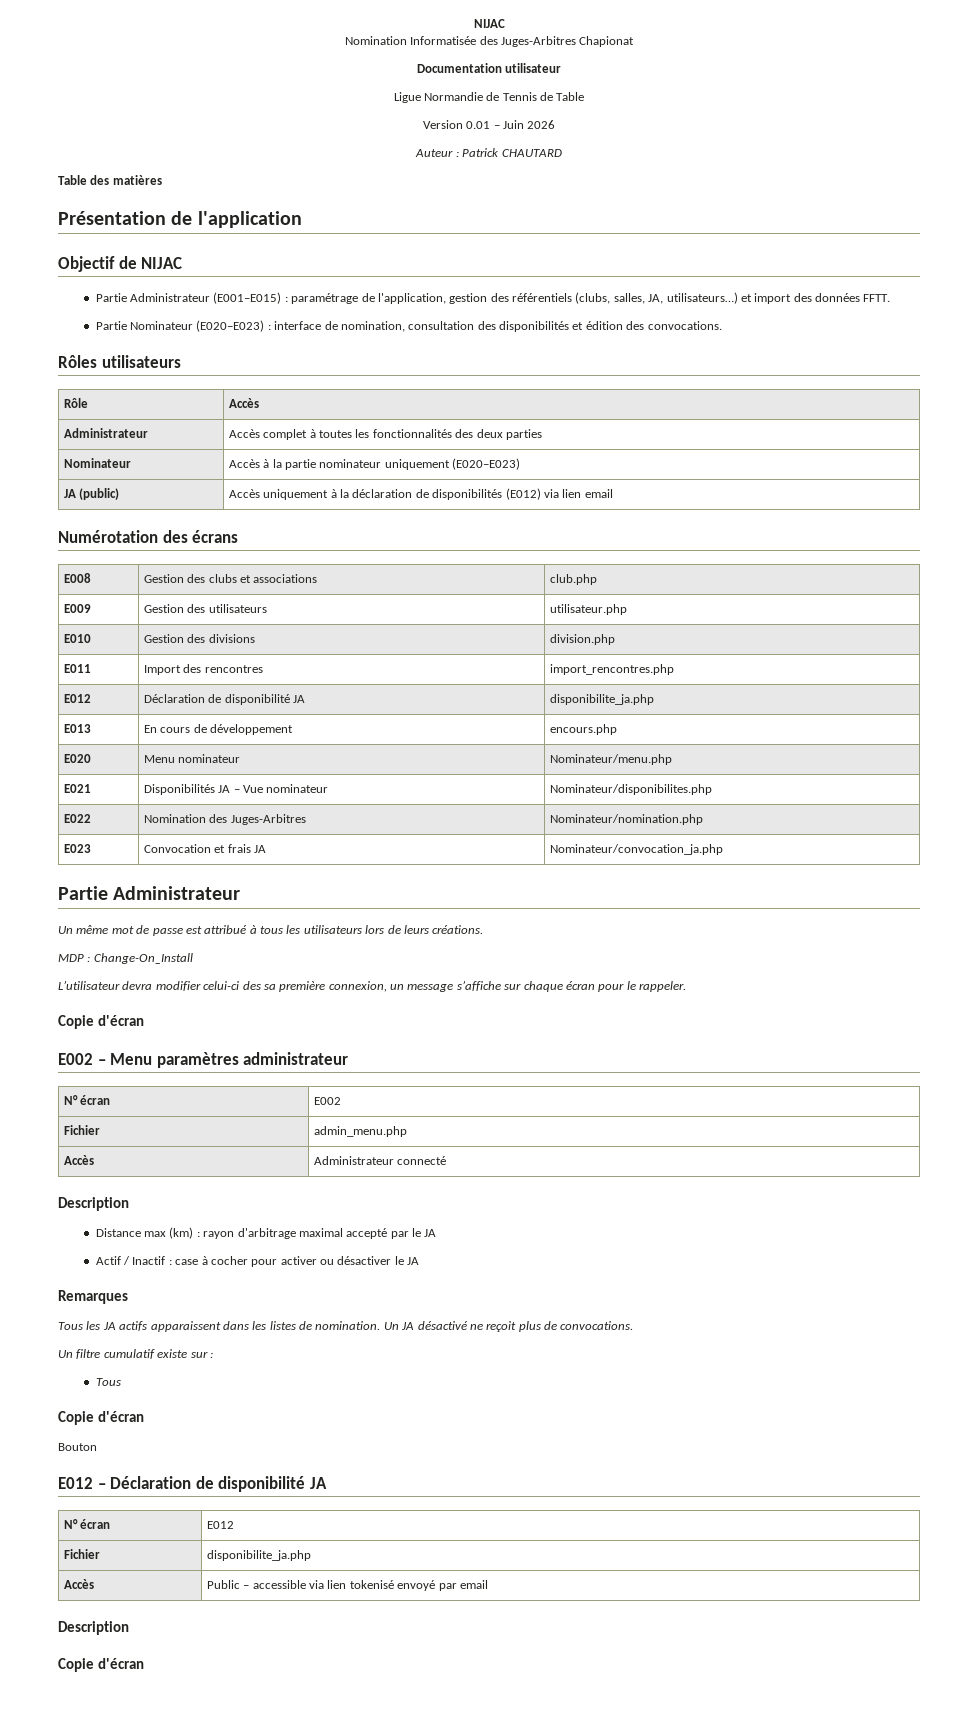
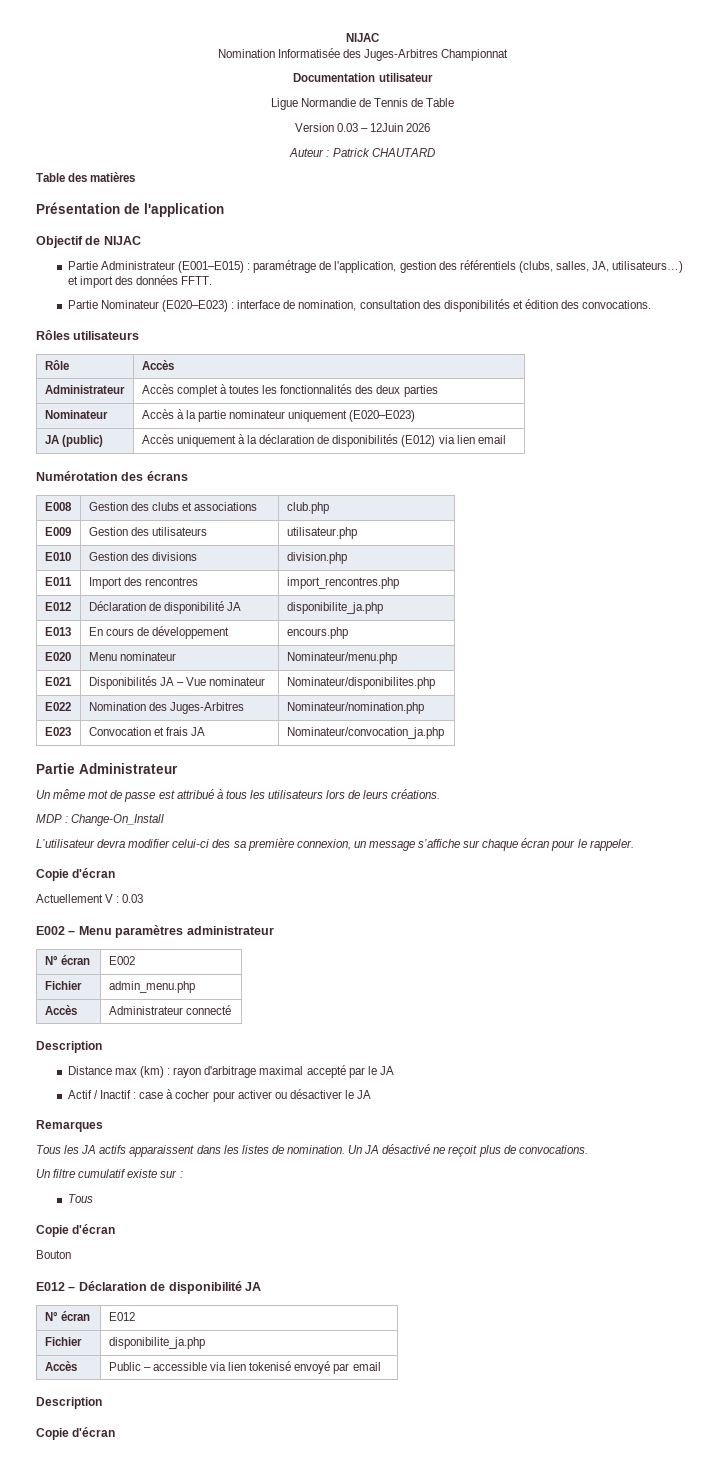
- Nomination Informatisée des Juges-Arbitres Chapionat
+ Nomination Informatisée des Juges-Arbitres Championnat
- Version 0.01 – Juin 2026
+ Version 0.03 – 12Juin 2026
+ Actuellement V : 0.03

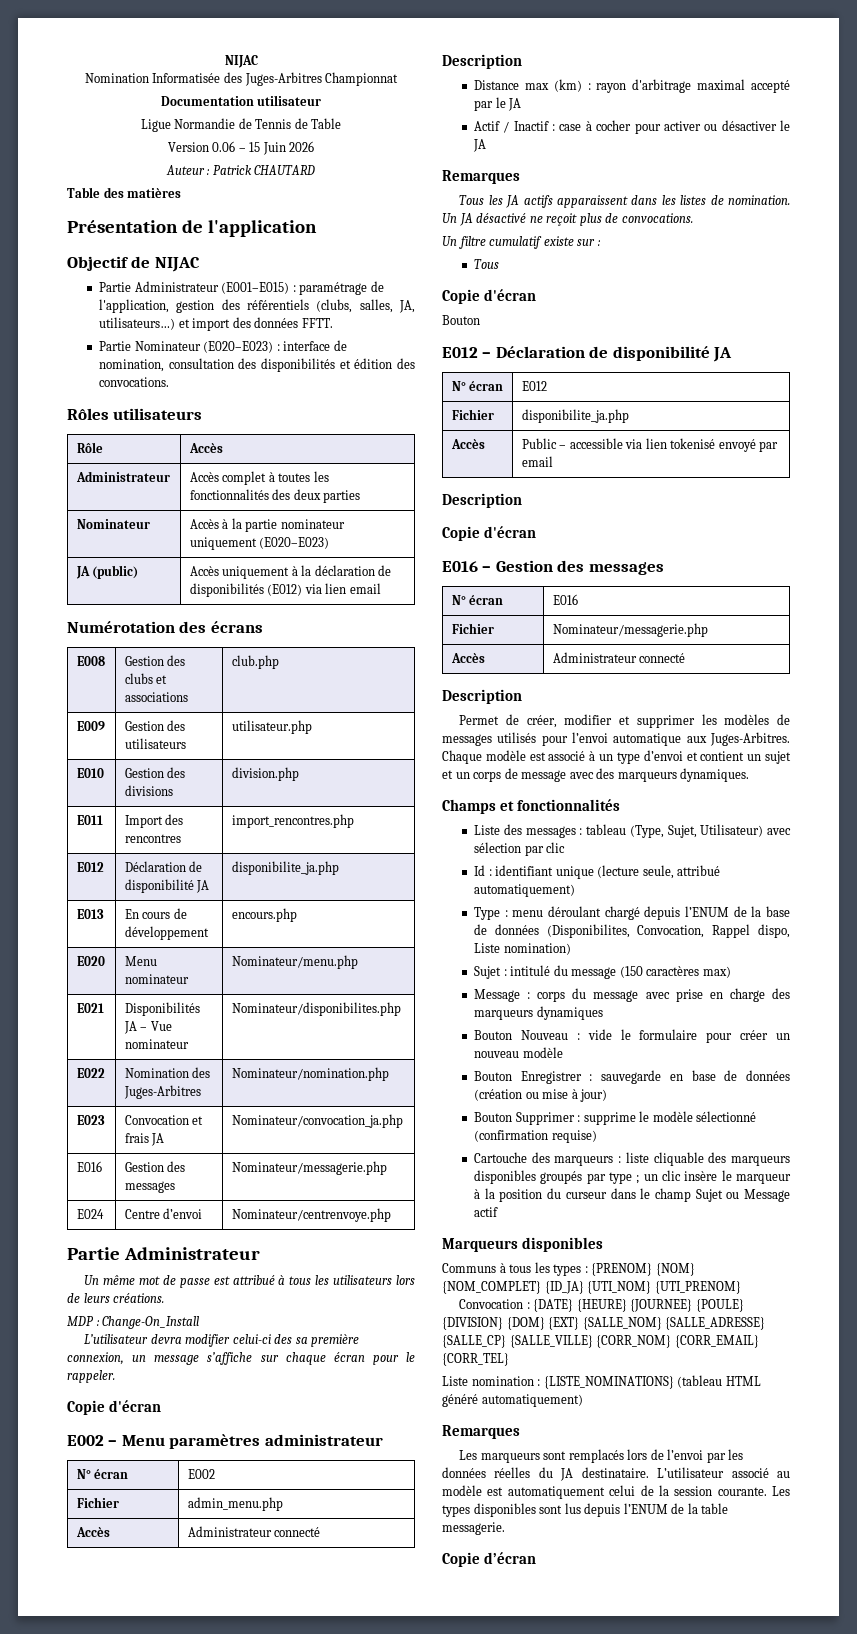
- Version 0.03 – 12Juin 2026
+ Version 0.06 – 15 Juin 2026
+ E016 | Gestion des messages | Nominateur/messagerie.php
+ E024 | Centre d’envoi | Nominateur/centrenvoye.php
- Actuellement V : 0.03
+ E016 – Gestion des messages
+ N° écran | E016
+ Fichier | Nominateur/messagerie.php
+ Accès | Administrateur connecté
+ Description
+ Permet de créer, modifier et supprimer les modèles de messages utilisés pour l’envoi automatique aux Juges-Arbitres. Chaque modèle est associé à un type d’envoi et contient un sujet et un corps de message avec des marqueurs dynamiques.
+ Champs et fonctionnalités
+ Liste des messages : tableau (Type, Sujet, Utilisateur) avec sélection par clic
+ Id : identifiant unique (lecture seule, attribué automatiquement)
+ Type : menu déroulant chargé depuis l’ENUM de la base de données (Disponibilites, Convocation, Rappel dispo, Liste nomination)
+ Sujet : intitulé du message (150 caractères max)
+ Message : corps du message avec prise en charge des marqueurs dynamiques
+ Bouton Nouveau : vide le formulaire pour créer un nouveau modèle
+ Bouton Enregistrer : sauvegarde en base de données (création ou mise à jour)
+ Bouton Supprimer : supprime le modèle sélectionné (confirmation requise)
+ Cartouche des marqueurs : liste cliquable des marqueurs disponibles groupés par type ; un clic insère le marqueur à la position du curseur dans le champ Sujet ou Message actif
+ Marqueurs disponibles
+ Communs à tous les types : {PRENOM} {NOM} {NOM_COMPLET} {ID_JA} {UTI_NOM} {UTI_PRENOM}
+ Convocation : {DATE} {HEURE} {JOURNEE} {POULE} {DIVISION} {DOM} {EXT} {SALLE_NOM} {SALLE_ADRESSE} {SALLE_CP} {SALLE_VILLE} {CORR_NOM} {CORR_EMAIL} {CORR_TEL}
+ Liste nomination : {LISTE_NOMINATIONS} (tableau HTML généré automatiquement)
+ Remarques
+ Les marqueurs sont remplacés lors de l’envoi par les données réelles du JA destinataire. L’utilisateur associé au modèle est automatiquement celui de la session courante. Les types disponibles sont lus depuis l’ENUM de la table messagerie.
+ Copie d’écran

